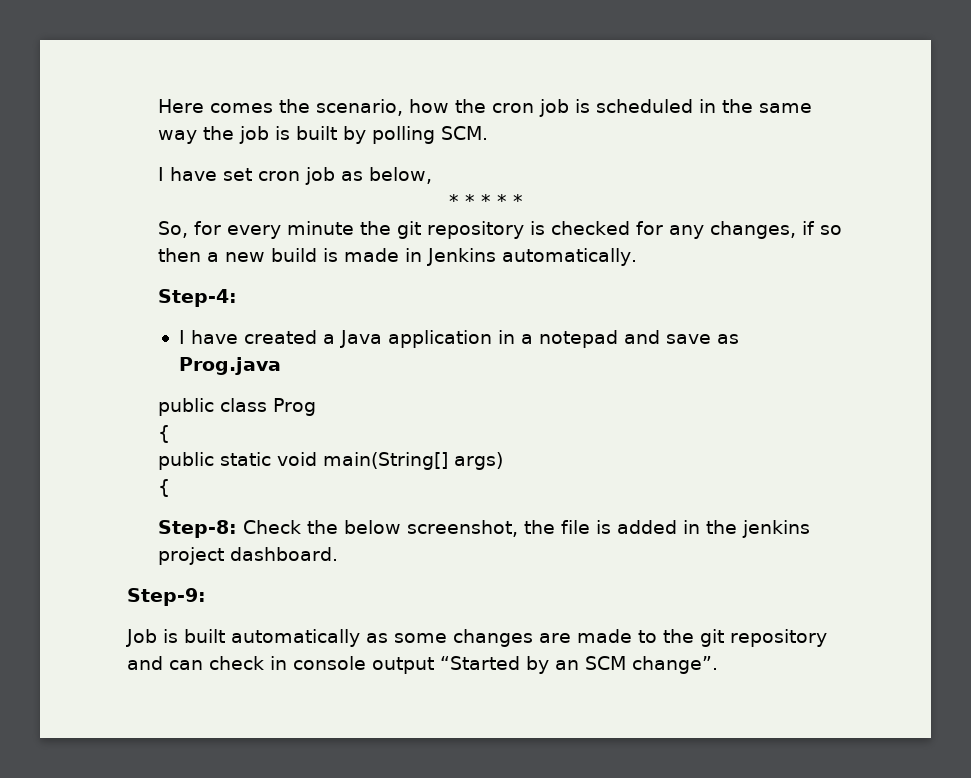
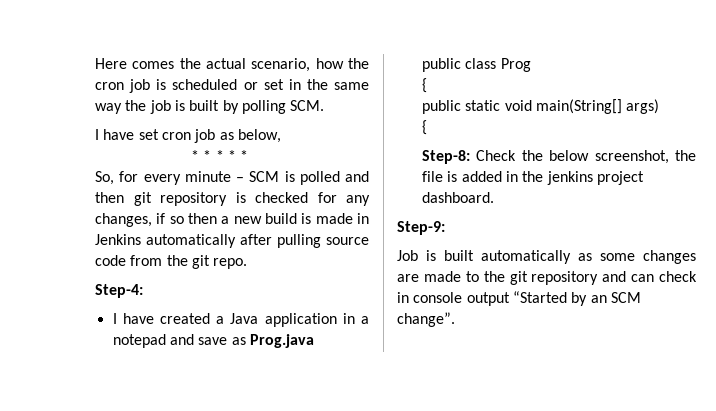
- Here comes the scenario, how the cron job is scheduled in the same way the job is built by polling SCM.
+ Here comes the actual scenario, how the cron job is scheduled or set in the same way the job is built by polling SCM.
- So, for every minute the git repository is checked for any changes, if so then a new build is made in Jenkins automatically.
+ So, for every minute – SCM is polled and then git repository is checked for any changes, if so then a new build is made in Jenkins automatically after pulling source code from the git repo.

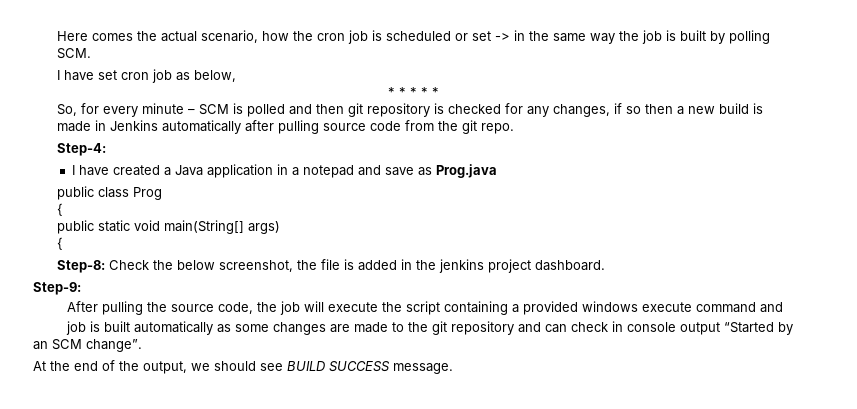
- Here comes the actual scenario, how the cron job is scheduled or set in the same way the job is built by polling SCM.
+ Here comes the actual scenario, how the cron job is scheduled or set -> in the same way the job is built by polling SCM.
- Job is built automatically as some changes are made to the git repository and can check in console output “Started by an SCM change”.
+ After pulling the source code, the job will execute the script containing a provided windows execute command and
+ job is built automatically as some changes are made to the git repository and can check in console output “Started by an SCM change”.
+ At the end of the output, we should see BUILD SUCCESS message.

